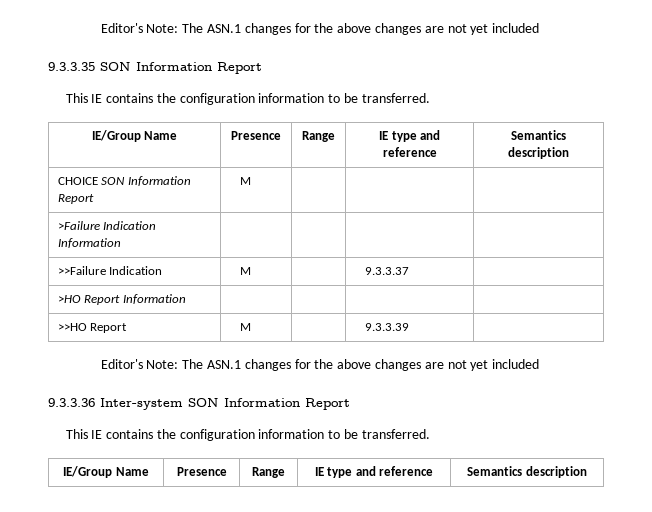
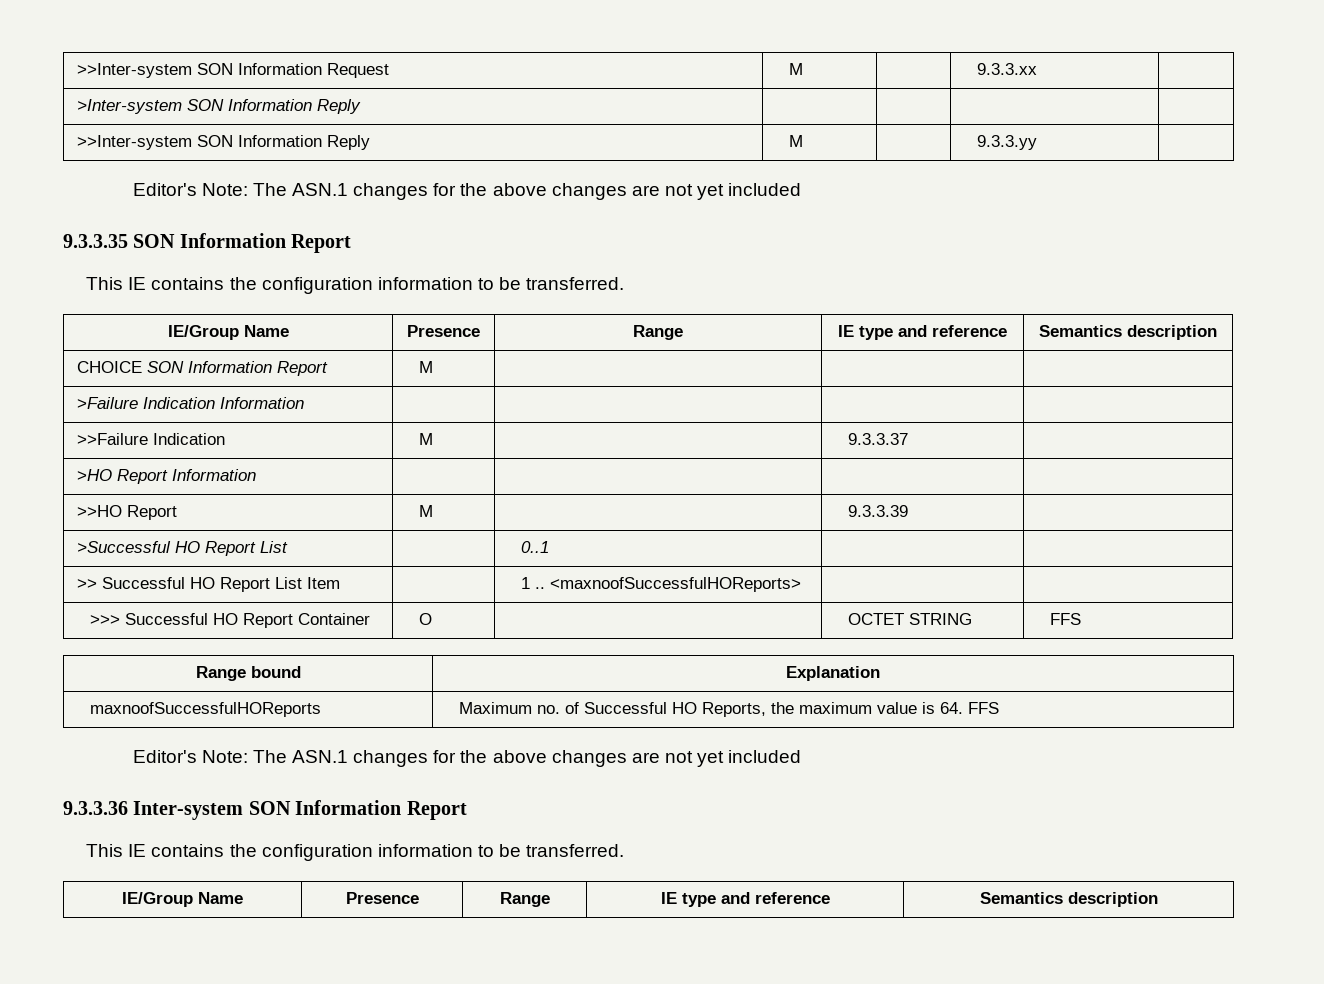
+ >>Inter-system SON Information Request | M | | 9.3.3.xx |
+ >Inter-system SON Information Reply | | | |
+ >>Inter-system SON Information Reply | M | | 9.3.3.yy |
+ >Successful HO Report List | | 0..1 | |
+ >> Successful HO Report List Item | | 1 .. <maxnoofSuccessfulHOReports> | |
+ >>> Successful HO Report Container | O | | OCTET STRING | FFS
+ Range bound | Explanation
+ maxnoofSuccessfulHOReports | Maximum no. of Successful HO Reports, the maximum value is 64. FFS

